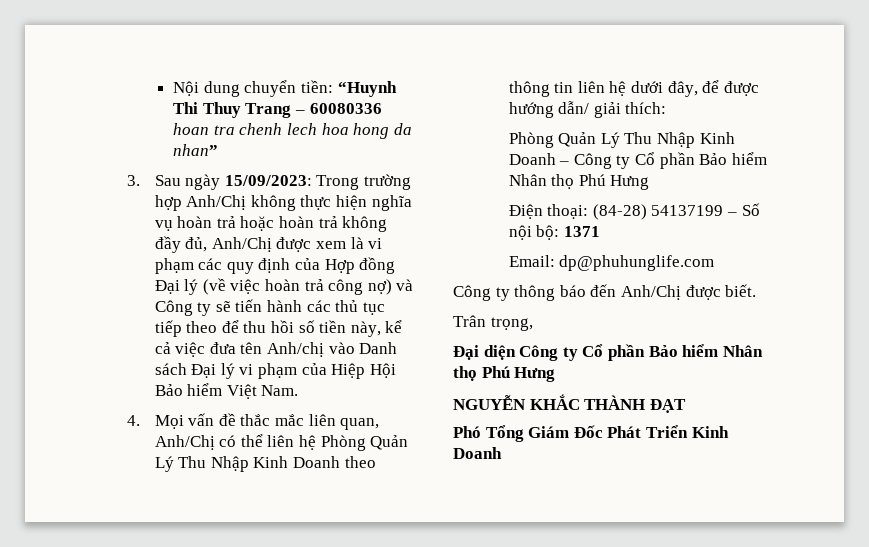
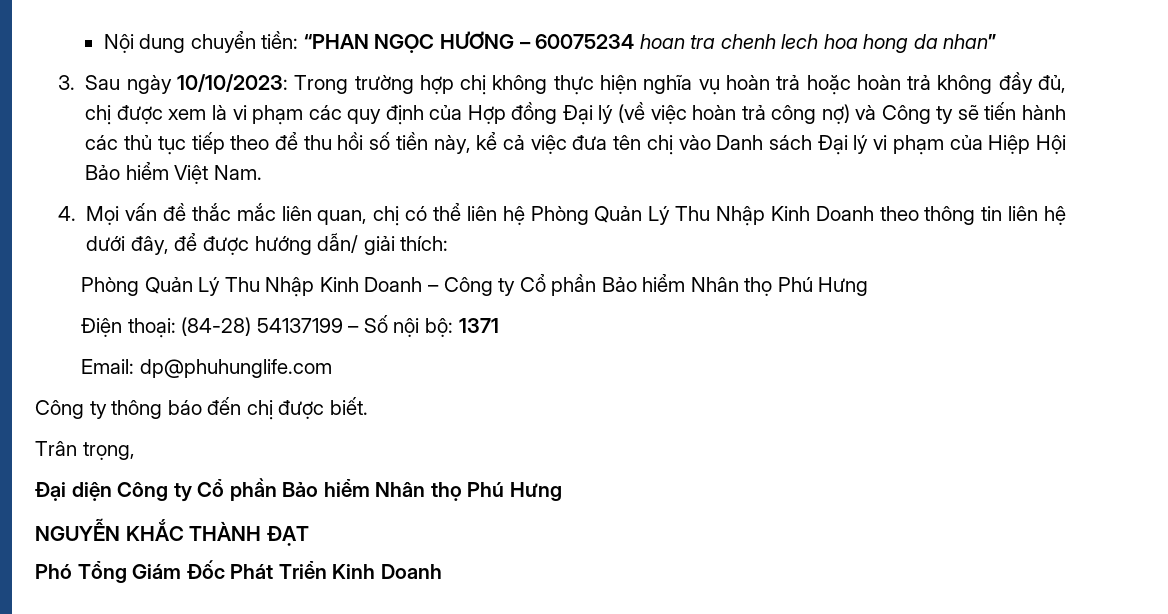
- Nội dung chuyển tiền: “Huynh Thi Thuy Trang – 60080336 hoan tra chenh lech hoa hong da nhan”
+ Nội dung chuyển tiền: “PHAN NGỌC HƯƠNG – 60075234 hoan tra chenh lech hoa hong da nhan”
- 3. Sau ngày 15/09/2023:
+ 3. Sau ngày 10/10/2023:
- Trong trường hợp Anh/Chị không thực hiện nghĩa vụ hoàn trả hoặc hoàn trả không đầy đủ, Anh/Chị được xem là vi phạm các quy định của Hợp đồng Đại lý (về việc hoàn trả công nợ) và Công ty sẽ tiến hành các thủ tục tiếp theo để thu hồi số tiền này, kể cả việc đưa tên Anh/chị vào Danh sách Đại lý vi phạm của Hiệp Hội Bảo hiểm Việt Nam.
+ Trong trường hợp chị không thực hiện nghĩa vụ hoàn trả hoặc hoàn trả không đầy đủ, chị được xem là vi phạm các quy định của Hợp đồng Đại lý (về việc hoàn trả công nợ) và Công ty sẽ tiến hành các thủ tục tiếp theo để thu hồi số tiền này, kể cả việc đưa tên chị vào Danh sách Đại lý vi phạm của Hiệp Hội Bảo hiểm Việt Nam.
- 4. Mọi vấn đề thắc mắc liên quan, Anh/Chị có thể liên hệ Phòng Quản Lý Thu Nhập Kinh Doanh theo thông tin liên hệ dưới đây, để được hướng dẫn/ giải thích:
+ 4. Mọi vấn đề thắc mắc liên quan, chị có thể liên hệ Phòng Quản Lý Thu Nhập Kinh Doanh theo thông tin liên hệ dưới đây, để được hướng dẫn/ giải thích:
- Công ty thông báo đến Anh/Chị được biết.
+ Công ty thông báo đến chị được biết.

